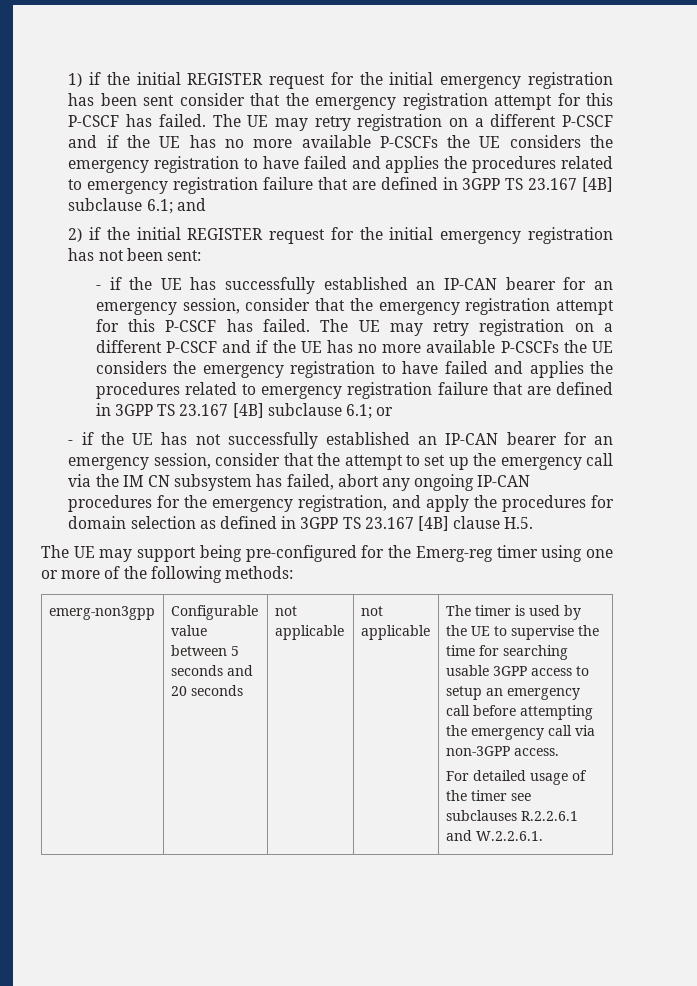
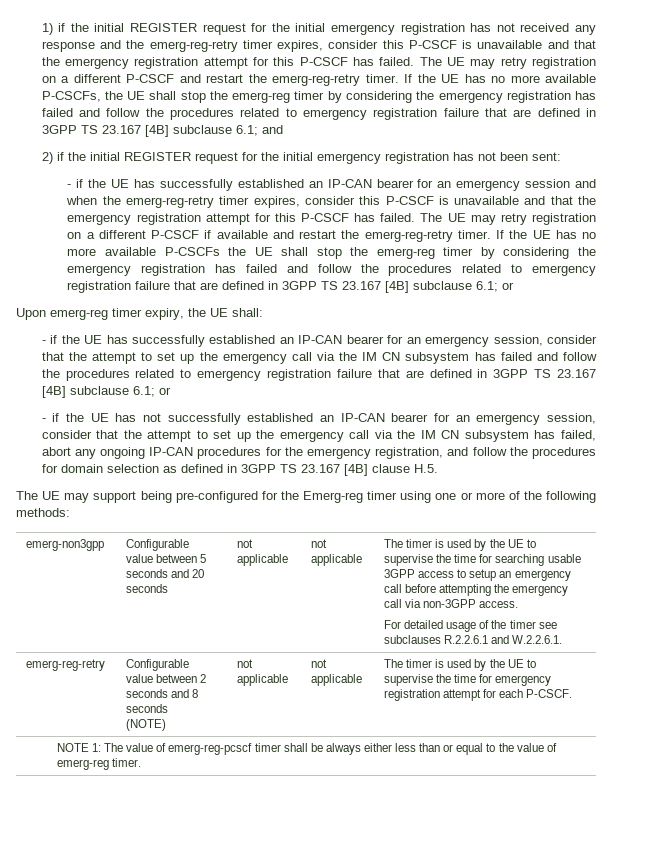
- 1) if the initial REGISTER request for the initial emergency registration has been sent consider that the emergency registration attempt for this P-CSCF has failed.
+ 1) if the initial REGISTER request for the initial emergency registration has not received any response and the emerg-reg-retry timer expires, consider this P-CSCF is unavailable and that the emergency registration attempt for this P-CSCF has failed.
- The UE may retry registration on a different P-CSCF and if the UE has no more available P-CSCFs the UE considers the emergency registration to have failed and applies the procedures related to emergency registration failure that are defined in 3GPP TS 23.167 [4B] subclause 6.1; and
+ The UE may retry registration on a different P-CSCF and restart the emerg-reg-retry timer. If the UE has no more available P-CSCFs, the UE shall stop the emerg-reg timer by considering the emergency registration has failed and follow the procedures related to emergency registration failure that are defined in 3GPP TS 23.167 [4B] subclause 6.1; and
- - if the UE has successfully established an IP-CAN bearer for an emergency session, consider that the emergency registration attempt for this P-CSCF has failed.
+ - if the UE has successfully established an IP-CAN bearer for an emergency session and when the emerg-reg-retry timer expires, consider this P-CSCF is unavailable and that the emergency registration attempt for this P-CSCF has failed.
- The UE may retry registration on a different P-CSCF and if the UE has no more available P-CSCFs the UE considers the emergency registration to have failed and applies the procedures related to emergency registration failure that are defined in 3GPP TS 23.167 [4B] subclause 6.1; or
+ The UE may retry registration on a different P-CSCF if available and restart the emerg-reg-retry timer. If the UE has no more available P-CSCFs the UE shall stop the emerg-reg timer by considering the emergency registration has failed and follow the procedures related to emergency registration failure that are defined in 3GPP TS 23.167 [4B] subclause 6.1; or
+ Upon emerg-reg timer expiry, the UE shall:
+ - if the UE has successfully established an IP-CAN bearer for an emergency session, consider that the attempt to set up the emergency call via the IM CN subsystem has failed and follow the procedures related to emergency registration failure that are defined in 3GPP TS 23.167 [4B] subclause 6.1; or
- - if the UE has not successfully established an IP-CAN bearer for an emergency session, consider that the attempt to set up the emergency call via the IM CN subsystem has failed, abort any ongoing IP-CAN procedures for the emergency registration, and apply the procedures for domain selection as defined in 3GPP TS 23.167 [4B] clause H.5.
+ - if the UE has not successfully established an IP-CAN bearer for an emergency session, consider that the attempt to set up the emergency call via the IM CN subsystem has failed, abort any ongoing IP-CAN procedures for the emergency registration, and follow the procedures for domain selection as defined in 3GPP TS 23.167 [4B] clause H.5.
+ emerg-reg-retry | Configurable value between 2 seconds and 8 seconds
+ (NOTE) | not applicable | not applicable | The timer is used by the UE to supervise the time for emergency registration attempt for each P-CSCF.
+ NOTE 1: The value of emerg-reg-pcscf timer shall be always either less than or equal to the value of emerg-reg timer.

